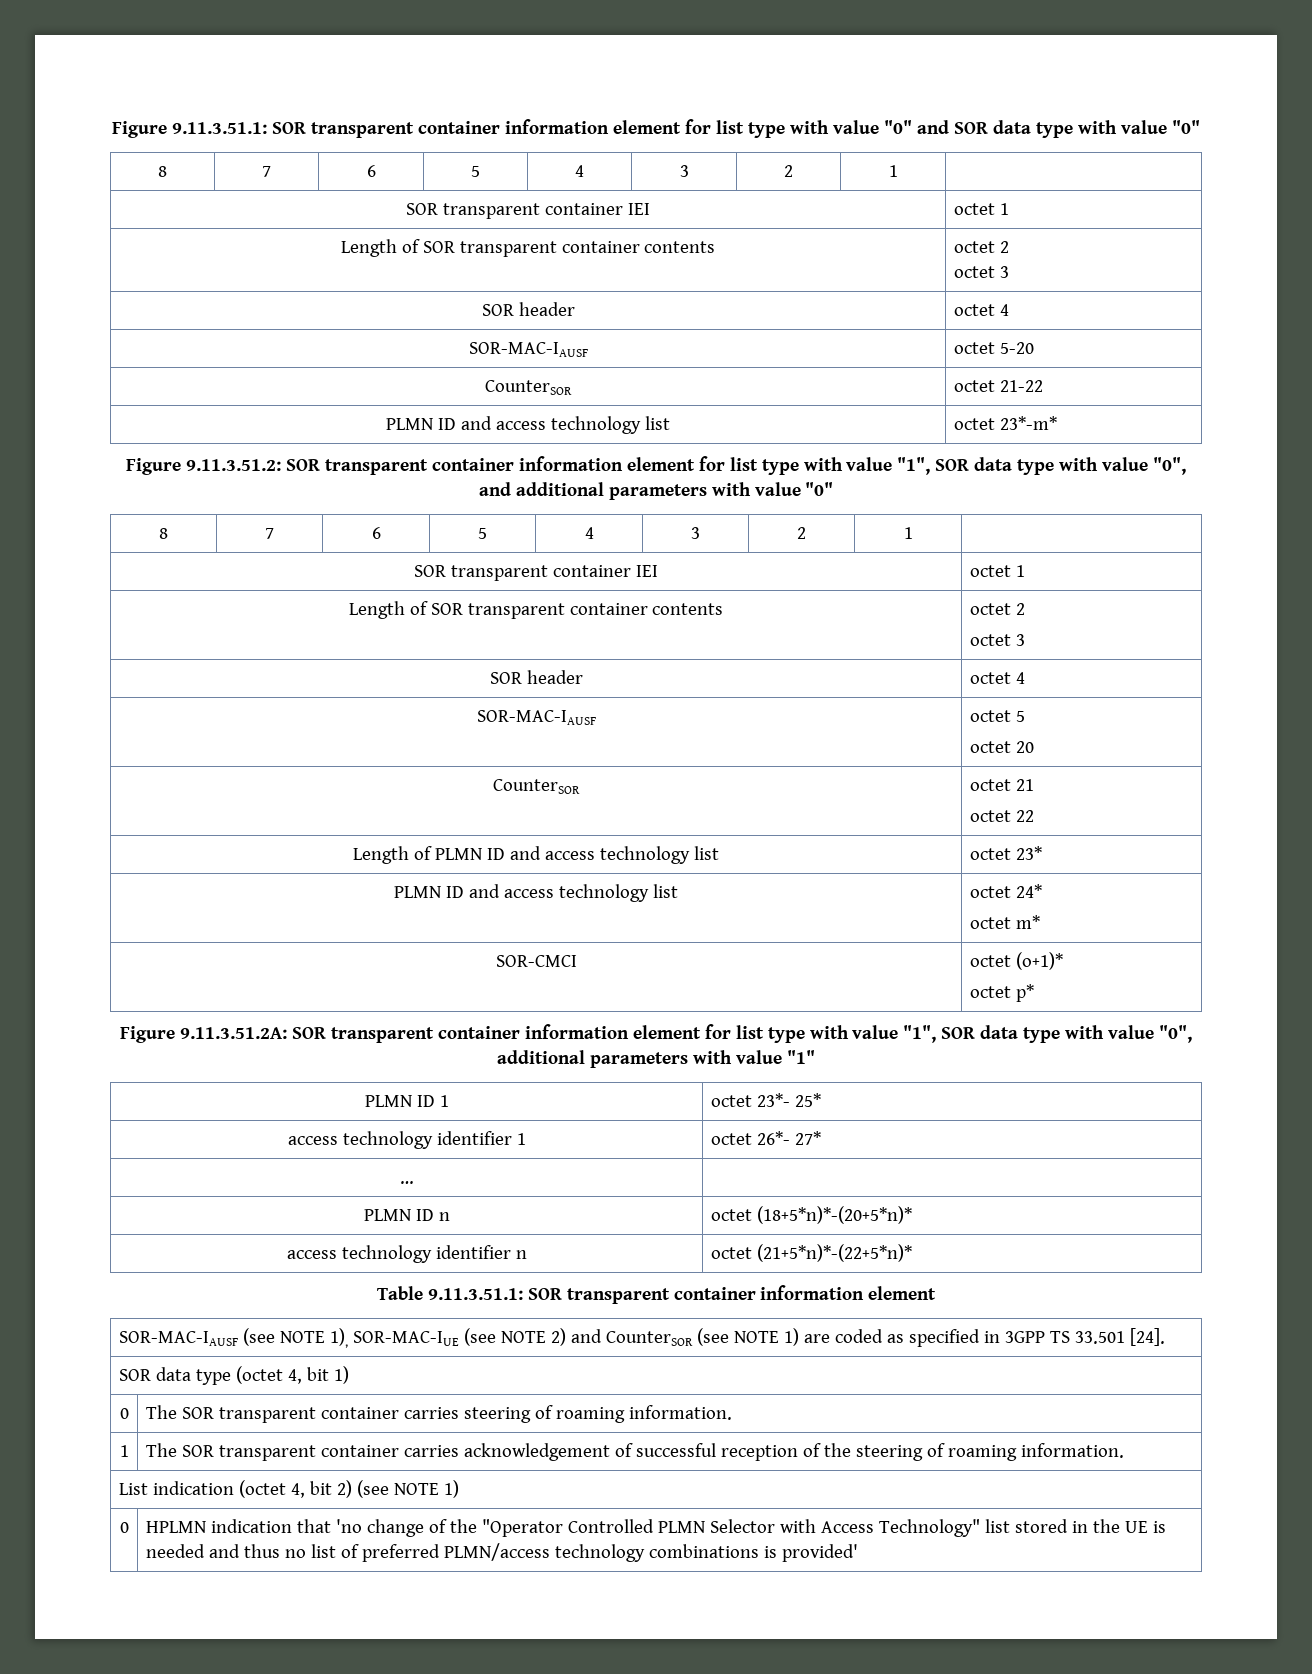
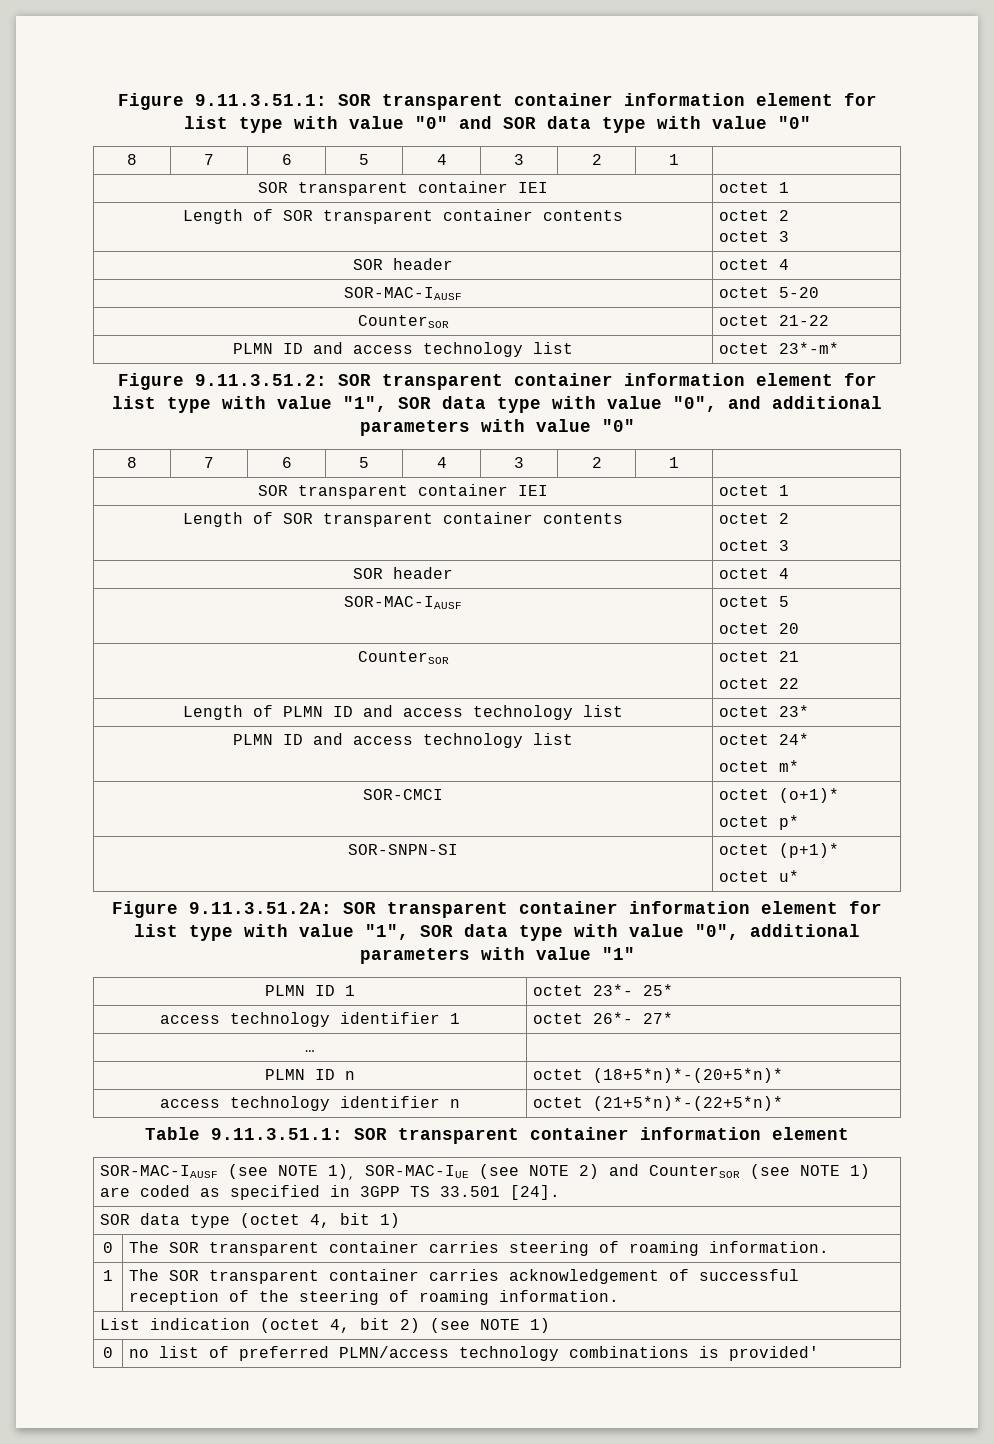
+ SOR-SNPN-SI | octet (p+1)*
+ octet u*
- 0 | HPLMN indication that 'no change of the "Operator Controlled PLMN Selector with Access Technology" list stored in the UE is needed and thus no list of preferred PLMN/access technology combinations is provided'
+ 0 | no list of preferred PLMN/access technology combinations is provided'

